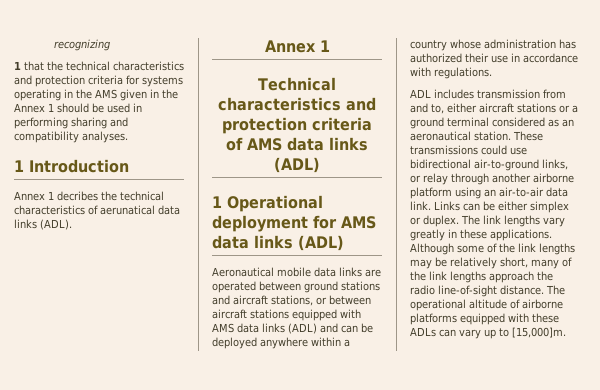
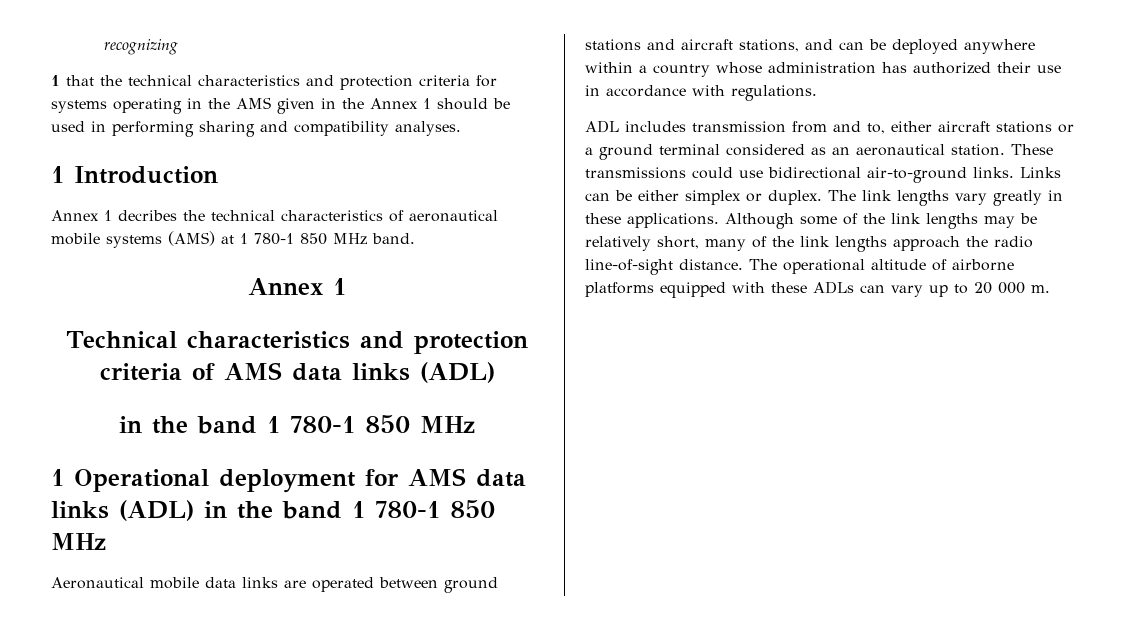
- Annex 1 decribes the technical characteristics of aerunatical data links (ADL).
+ Annex 1 decribes the technical characteristics of aeronautical mobile systems (AMS) at 1 780-1 850 MHz band.
  Technical characteristics and protection criteria of AMS data links (ADL)
+ in the band 1 780-1 850 MHz
- 1 Operational deployment for AMS data links (ADL)
+ 1 Operational deployment for AMS data links (ADL) in the band 1 780-1 850 MHz
- Aeronautical mobile data links are operated between ground stations and aircraft stations, or between aircraft stations equipped with AMS data links (ADL) and can be deployed anywhere within a country whose administration has authorized their use in accordance with regulations.
+ Aeronautical mobile data links are operated between ground stations and aircraft stations, and can be deployed anywhere within a country whose administration has authorized their use in accordance with regulations.
- These transmissions could use bidirectional air-to-ground links, or relay through another airborne platform using an air-to-air data link.
+ These transmissions could use bidirectional air-to-ground links.
- The operational altitude of airborne platforms equipped with these ADLs can vary up to [15,000]m.
+ The operational altitude of airborne platforms equipped with these ADLs can vary up to 20 000 m.

